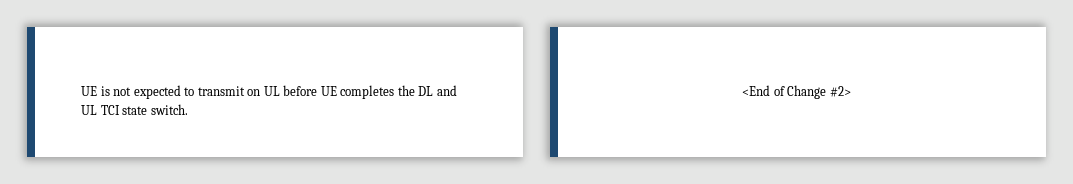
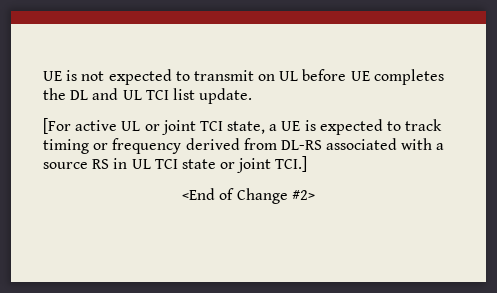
- UE is not expected to transmit on UL before UE completes the DL and UL TCI state switch.
+ UE is not expected to transmit on UL before UE completes the DL and UL TCI list update.
+ [For active UL or joint TCI state, a UE is expected to track timing or frequency derived from DL-RS associated with a source RS in UL TCI state or joint TCI.]

